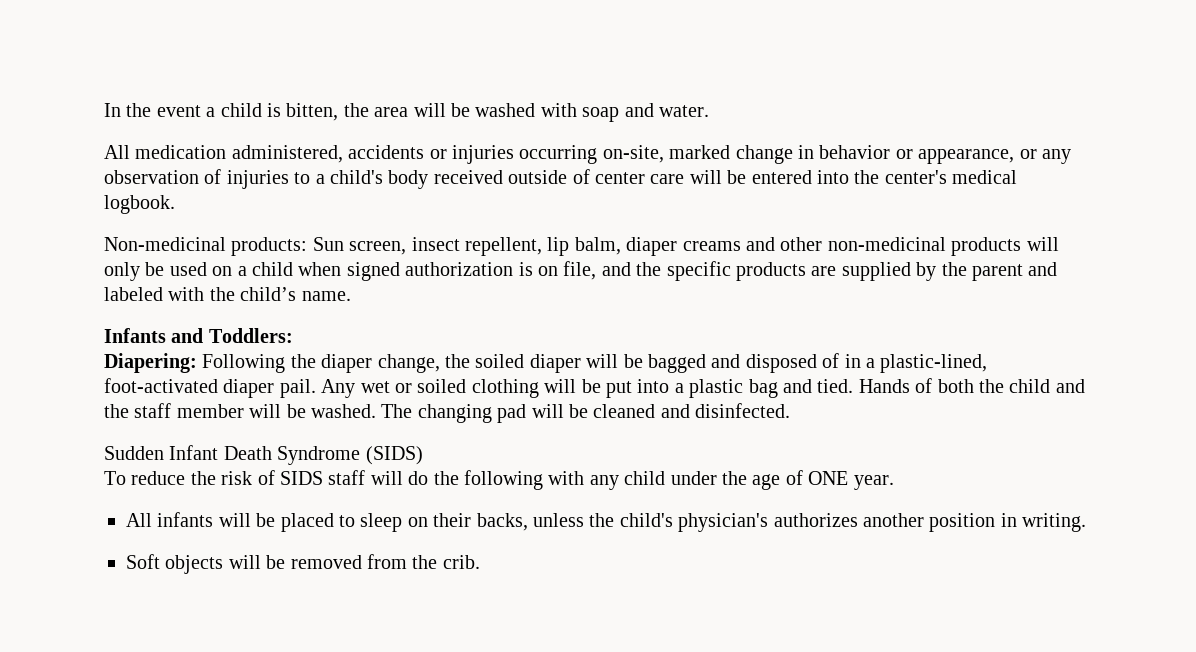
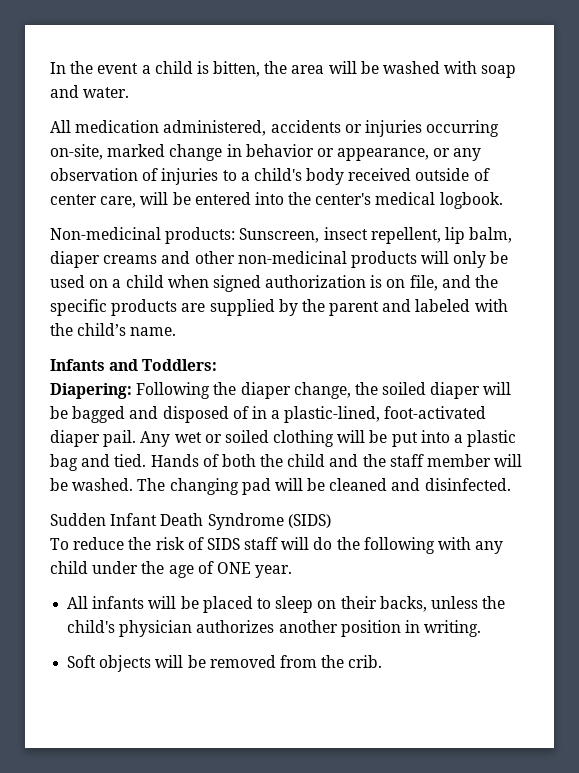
- All medication administered, accidents or injuries occurring on-site, marked change in behavior or appearance, or any observation of injuries to a child's body received outside of center care will be entered into the center's medical logbook.
+ All medication administered, accidents or injuries occurring on-site, marked change in behavior or appearance, or any observation of injuries to a child's body received outside of center care, will be entered into the center's medical logbook.
- Non-medicinal products: Sun screen, insect repellent, lip balm, diaper creams and other non-medicinal products will only be used on a child when signed authorization is on file, and the specific products are supplied by the parent and labeled with the child’s name.
+ Non-medicinal products: Sunscreen, insect repellent, lip balm, diaper creams and other non-medicinal products will only be used on a child when signed authorization is on file, and the specific products are supplied by the parent and labeled with the child’s name.
- All infants will be placed to sleep on their backs, unless the child's physician's authorizes another position in writing.
+ All infants will be placed to sleep on their backs, unless the child's physician authorizes another position in writing.

